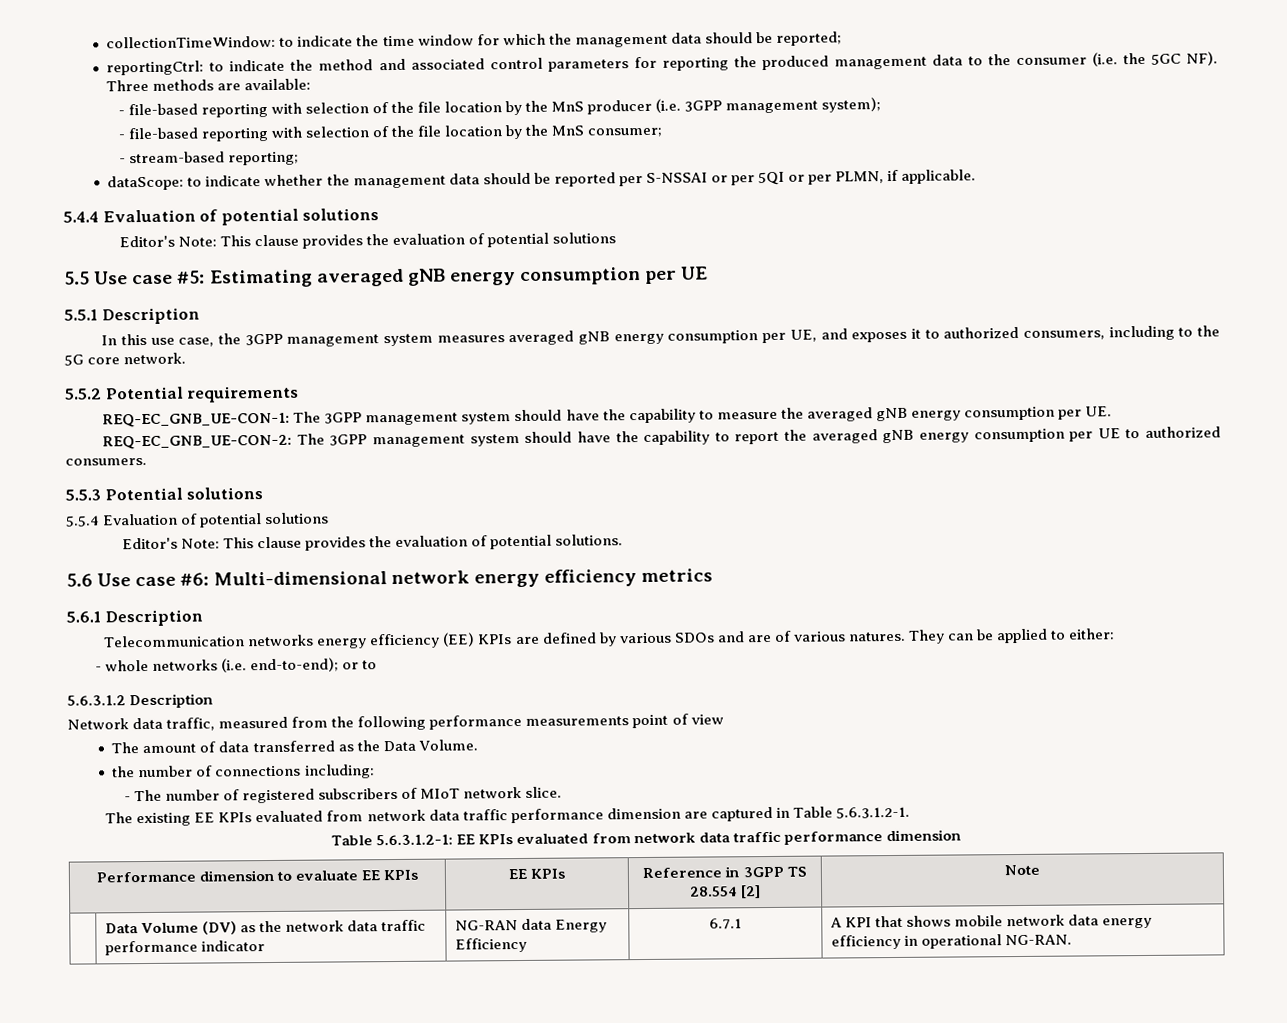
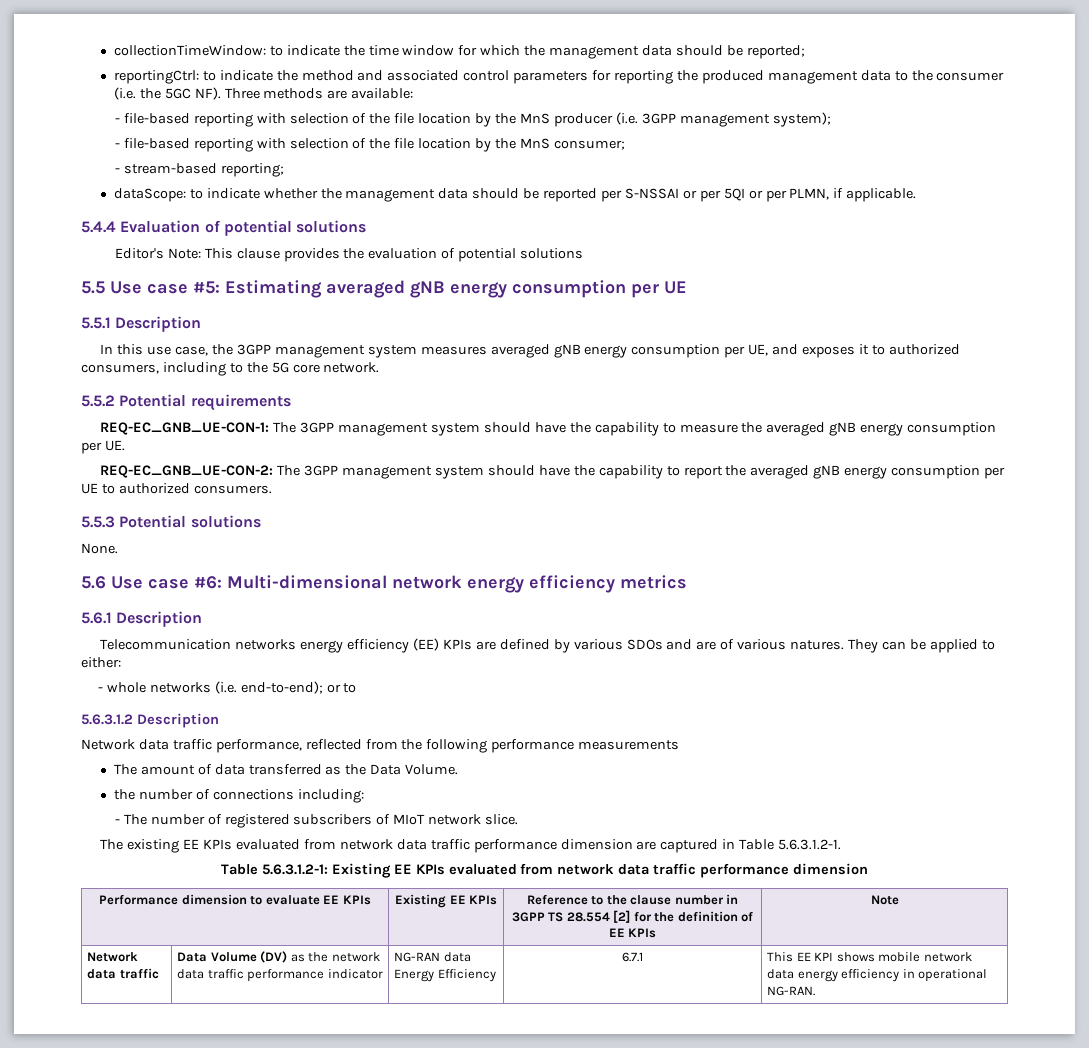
- 5.5.4 Evaluation of potential solutions
- Editor's Note: This clause provides the evaluation of potential solutions.
+ None.
- Network data traffic, measured from the following performance measurements point of view
+ Network data traffic performance, reflected from the following performance measurements
- Table 5.6.3.1.2-1: EE KPIs evaluated from network data traffic performance dimension
+ Table 5.6.3.1.2-1: Existing EE KPIs evaluated from network data traffic performance dimension
- Performance dimension to evaluate EE KPIs | EE KPIs | Reference in 3GPP TS 28.554 [2] | Note
- | Data Volume (DV) as the network data traffic performance indicator | NG-RAN data Energy Efficiency | 6.7.1 | A KPI that shows mobile network data energy efficiency in operational NG-RAN.
+ Performance dimension to evaluate EE KPIs | Existing EE KPIs | Reference to the clause number in 3GPP TS 28.554 [2] for the definition of EE KPIs | Note
+ Network data traffic | Data Volume (DV) as the network data traffic performance indicator | NG-RAN data Energy Efficiency | 6.7.1 | This EE KPI shows mobile network data energy efficiency in operational NG-RAN.

